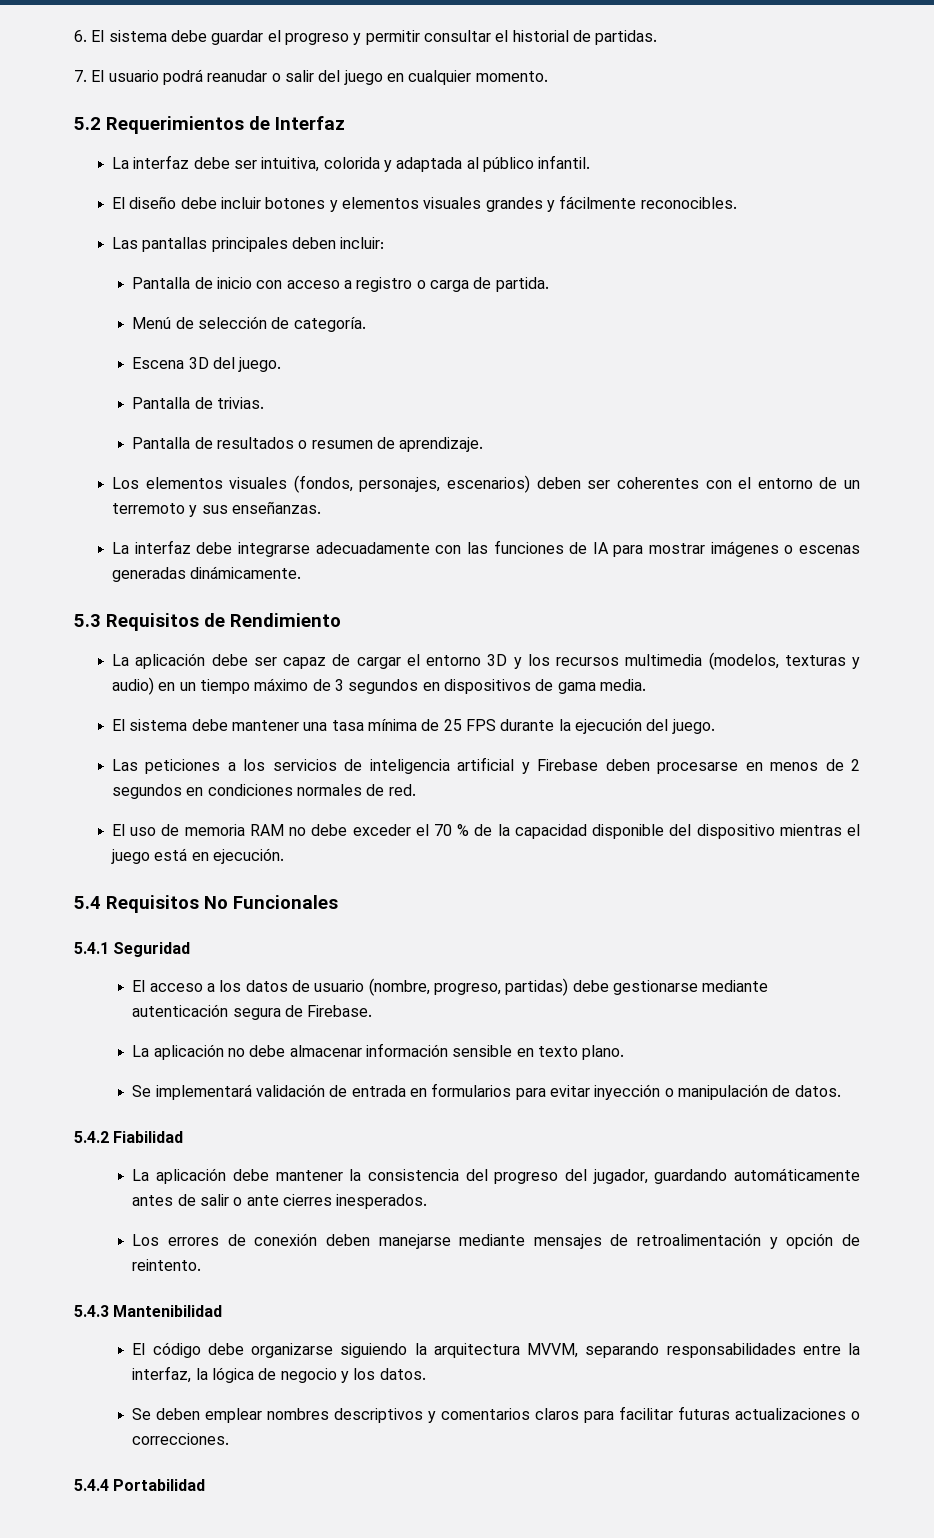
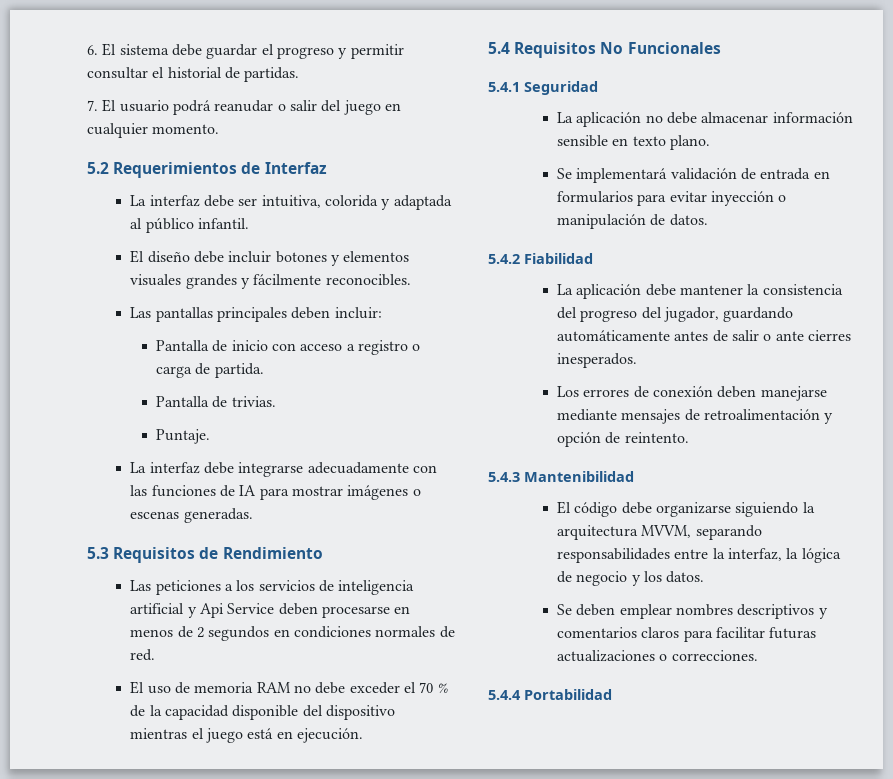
- Menú de selección de categoría.
- Escena 3D del juego.
  Pantalla de trivias.
- Pantalla de resultados o resumen de aprendizaje.
- Los elementos visuales (fondos, personajes, escenarios) deben ser coherentes con el entorno de un terremoto y sus enseñanzas.
+ Puntaje.
- La interfaz debe integrarse adecuadamente con las funciones de IA para mostrar imágenes o escenas generadas dinámicamente.
+ La interfaz debe integrarse adecuadamente con las funciones de IA para mostrar imágenes o escenas generadas.
- La aplicación debe ser capaz de cargar el entorno 3D y los recursos multimedia (modelos, texturas y audio) en un tiempo máximo de 3 segundos en dispositivos de gama media.
- El sistema debe mantener una tasa mínima de 25 FPS durante la ejecución del juego.
- Las peticiones a los servicios de inteligencia artificial y Firebase deben procesarse en menos de 2 segundos en condiciones normales de red.
+ Las peticiones a los servicios de inteligencia artificial y Api Service deben procesarse en menos de 2 segundos en condiciones normales de red.
- El acceso a los datos de usuario (nombre, progreso, partidas) debe gestionarse mediante autenticación segura de Firebase.

